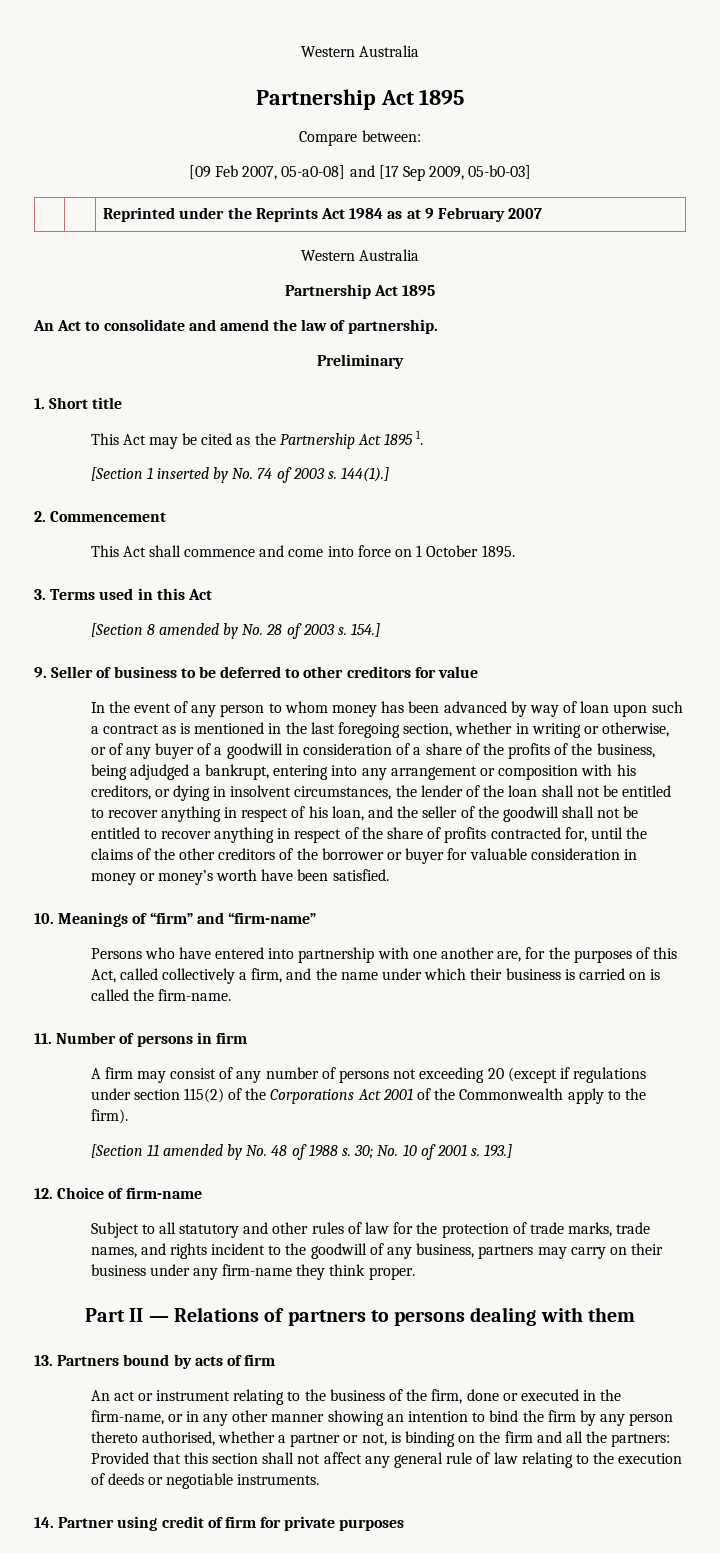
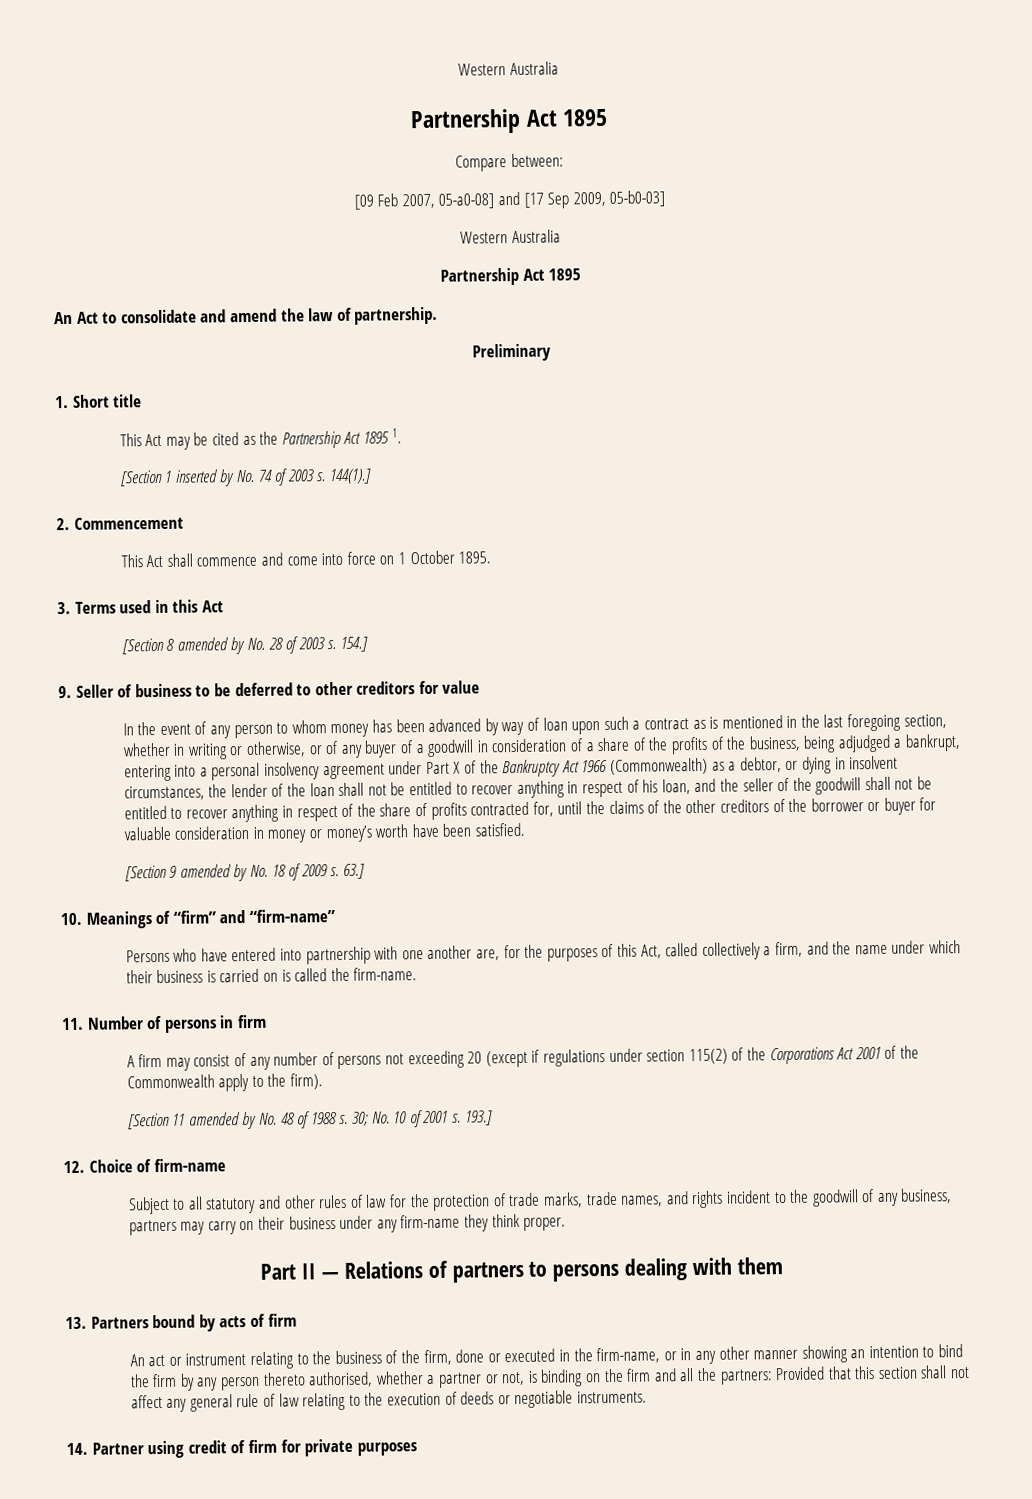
- | | Reprinted under the Reprints Act 1984 as at 9 February 2007
- In the event of any person to whom money has been advanced by way of loan upon such a contract as is mentioned in the last foregoing section, whether in writing or otherwise, or of any buyer of a goodwill in consideration of a share of the profits of the business, being adjudged a bankrupt, entering into any arrangement or composition with his creditors, or dying in insolvent circumstances, the lender of the loan shall not be entitled to recover anything in respect of his loan, and the seller of the goodwill shall not be entitled to recover anything in respect of the share of profits contracted for, until the claims of the other creditors of the borrower or buyer for valuable consideration in money or money’s worth have been satisfied.
+ In the event of any person to whom money has been advanced by way of loan upon such a contract as is mentioned in the last foregoing section, whether in writing or otherwise, or of any buyer of a goodwill in consideration of a share of the profits of the business, being adjudged a bankrupt, entering into a personal insolvency agreement under Part X of the Bankruptcy Act 1966 (Commonwealth) as a debtor, or dying in insolvent circumstances, the lender of the loan shall not be entitled to recover anything in respect of his loan, and the seller of the goodwill shall not be entitled to recover anything in respect of the share of profits contracted for, until the claims of the other creditors of the borrower or buyer for valuable consideration in money or money’s worth have been satisfied.
+ [Section 9 amended by No. 18 of 2009 s. 63.]

